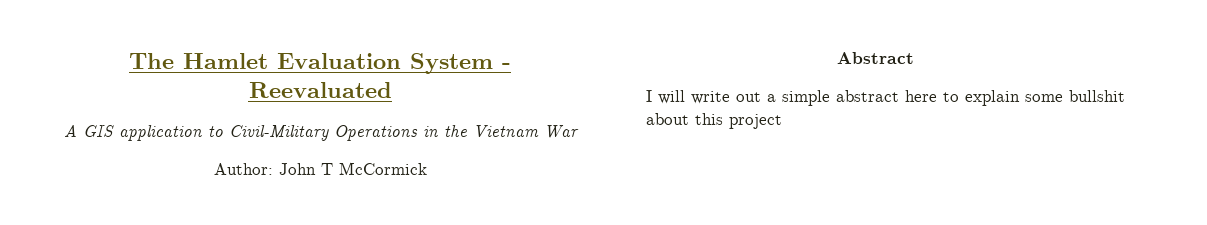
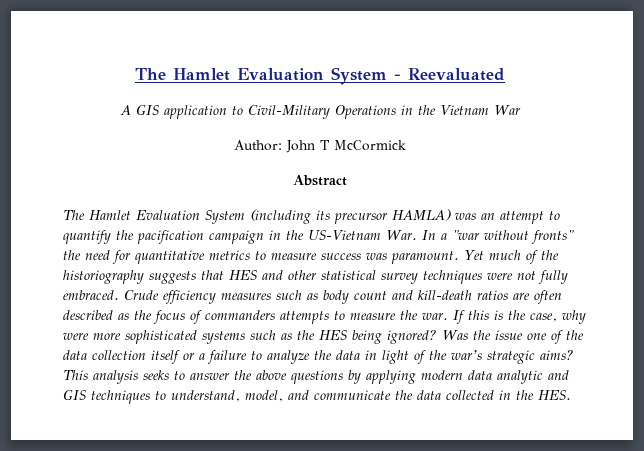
- I will write out a simple abstract here to explain some bullshit about this project
+ The Hamlet Evaluation System (including its precursor HAMLA) was an attempt to quantify the pacification campaign in the US-Vietnam War. In a "war without fronts" the need for quantitative metrics to measure success was paramount. Yet much of the historiography suggests that HES and other statistical survey techniques were not fully embraced. Crude efficiency measures such as body count and kill-death ratios are often described as the focus of commanders attempts to measure the war. If this is the case, why were more sophisticated systems such as the HES being ignored? Was the issue one of the data collection itself or a failure to analyze the data in light of the war’s strategic aims? This analysis seeks to answer the above questions by applying modern data analytic and GIS techniques to understand, model, and communicate the data collected in the HES.

